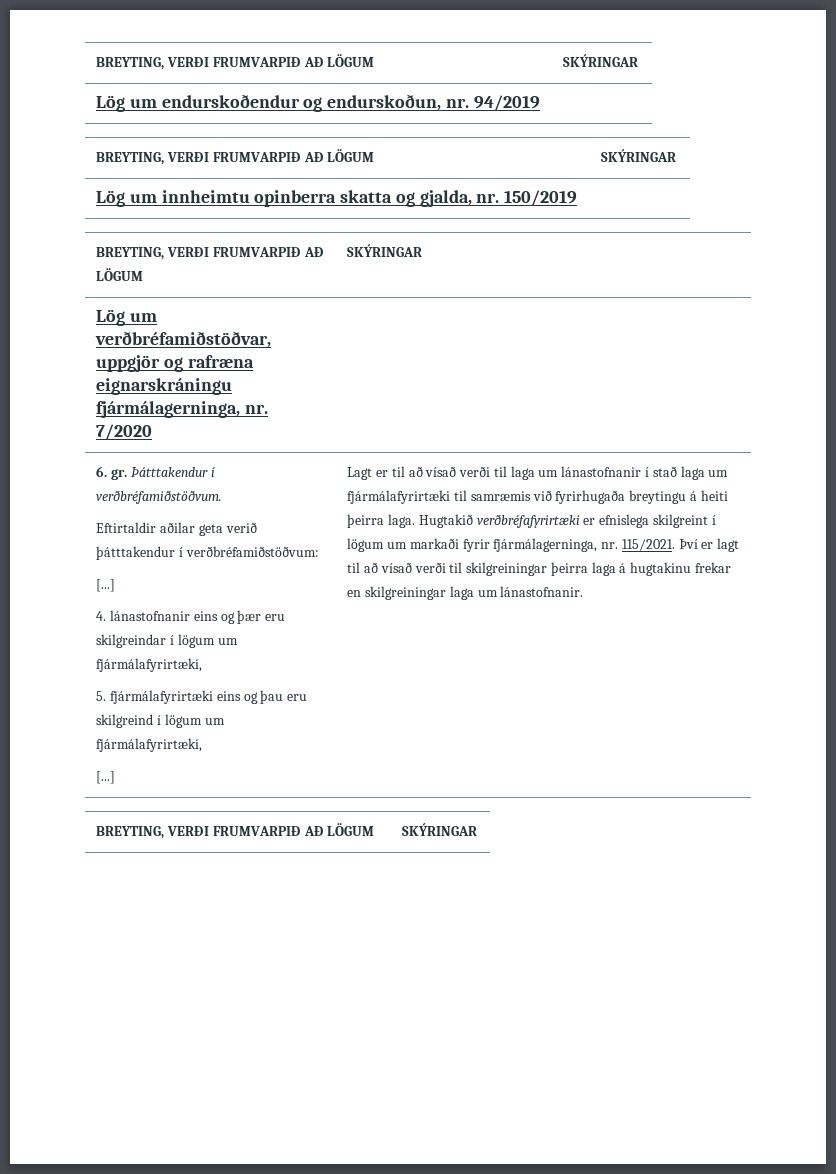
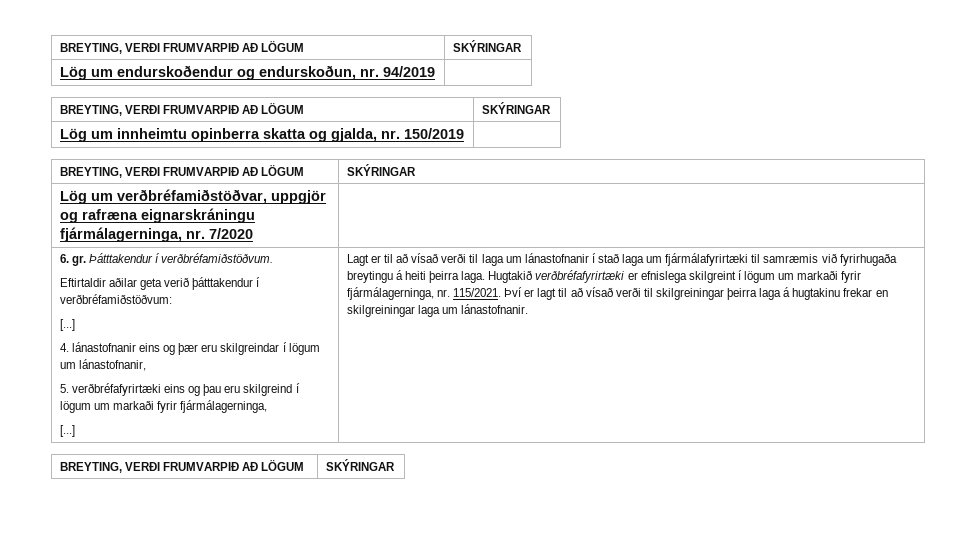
- 4. lánastofnanir eins og þær eru skilgreindar í lögum um fjármálafyrirtæki,
+ 4. lánastofnanir eins og þær eru skilgreindar í lögum um lánastofnanir,
- 5. fjármálafyrirtæki eins og þau eru skilgreind í lögum um fjármálafyrirtæki,
+ 5. verðbréfafyrirtæki eins og þau eru skilgreind í lögum um markaði fyrir fjármálagerninga,

